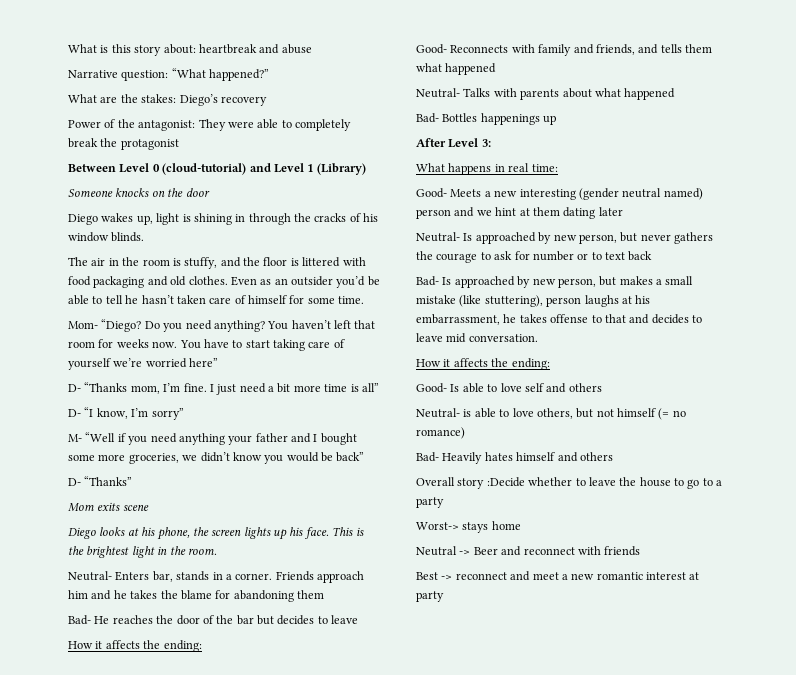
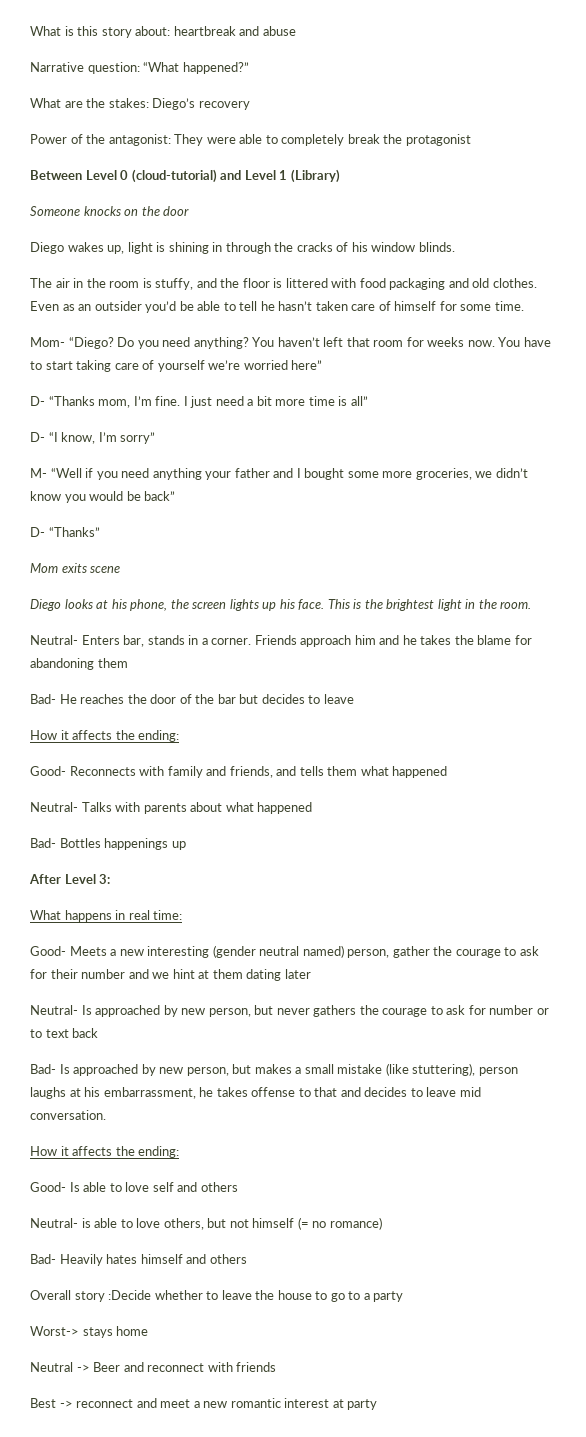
- Good- Meets a new interesting (gender neutral named) person and we hint at them dating later
+ Good- Meets a new interesting (gender neutral named) person, gather the courage to ask for their number and we hint at them dating later

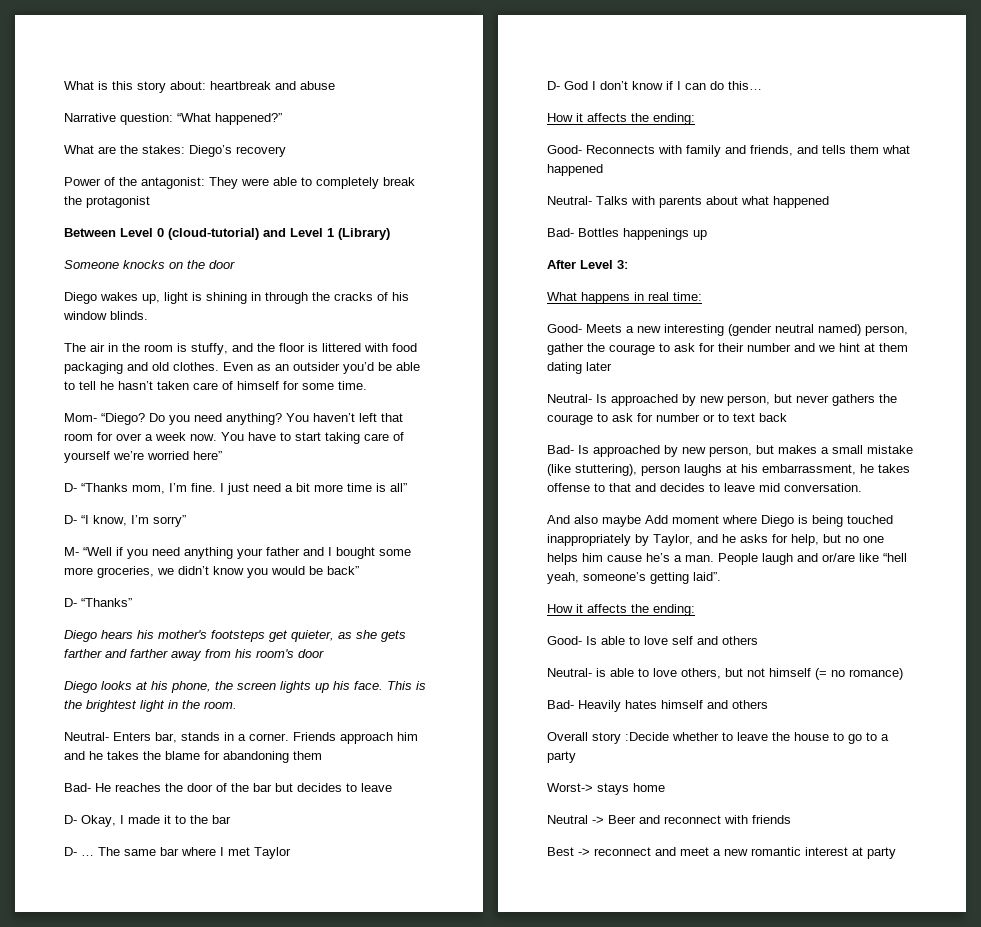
- You haven’t left that room for weeks now.
+ You haven’t left that room for over a week now.
- Mom exits scene
+ Diego hears his mother's footsteps get quieter, as she gets farther and farther away from his room's door
+ D- Okay, I made it to the bar
+ D- … The same bar where I met Taylor
+ D- God I don’t know if I can do this…
+ And also maybe Add moment where Diego is being touched inappropriately by Taylor, and he asks for help, but no one helps him cause he’s a man. People laugh and or/are like “hell yeah, someone’s getting laid”.

